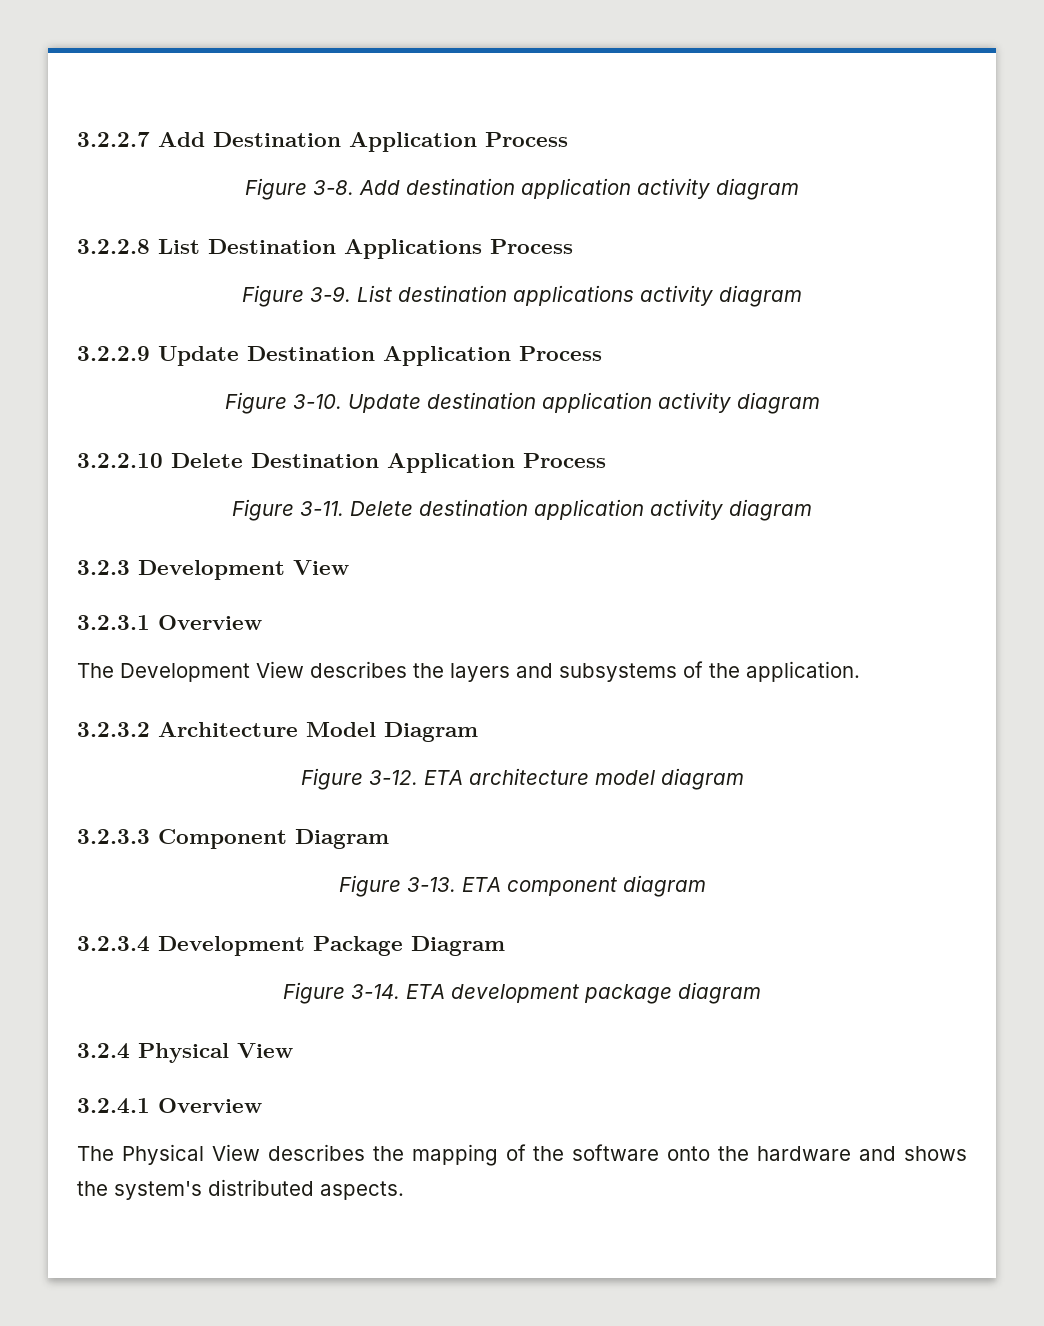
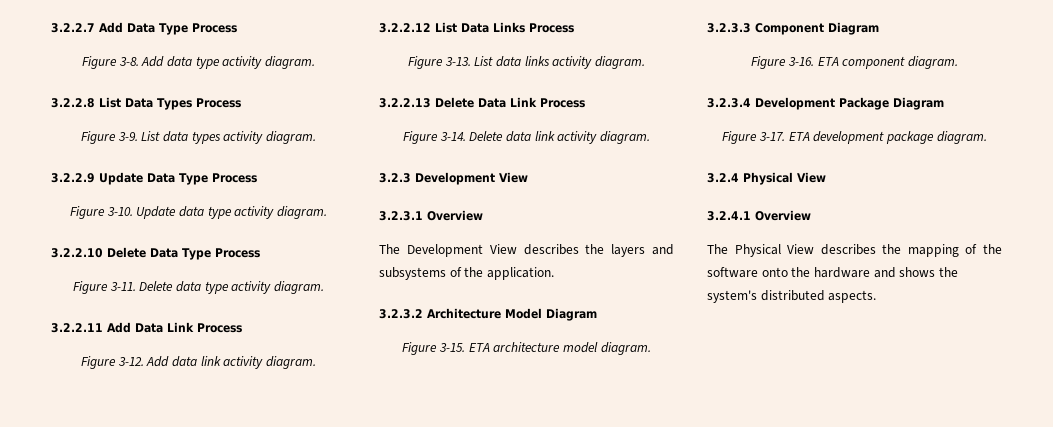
- 3.2.2.7 Add Destination Application Process
+ 3.2.2.7 Add Data Type Process
- Add destination application activity diagram
+ Add data type activity diagram.
- 3.2.2.8 List Destination Applications Process
+ 3.2.2.8 List Data Types Process
- List destination applications activity diagram
+ List data types activity diagram.
- 3.2.2.9 Update Destination Application Process
+ 3.2.2.9 Update Data Type Process
- Update destination application activity diagram
+ Update data type activity diagram.
- 3.2.2.10 Delete Destination Application Process
+ 3.2.2.10 Delete Data Type Process
- Delete destination application activity diagram
+ Delete data type activity diagram.
+ 3.2.2.11 Add Data Link Process
+ Figure 3-12. Add data link activity diagram.
+ 3.2.2.12 List Data Links Process
+ Figure 3-13. List data links activity diagram.
+ 3.2.2.13 Delete Data Link Process
+ Figure 3-14. Delete data link activity diagram.
- Figure 3-12.
+ Figure 3-15.
- ETA architecture model diagram
+ ETA architecture model diagram.
- Figure 3-13.
+ Figure 3-16.
- ETA component diagram
+ ETA component diagram.
- Figure 3-14.
+ Figure 3-17.
- ETA development package diagram
+ ETA development package diagram.

